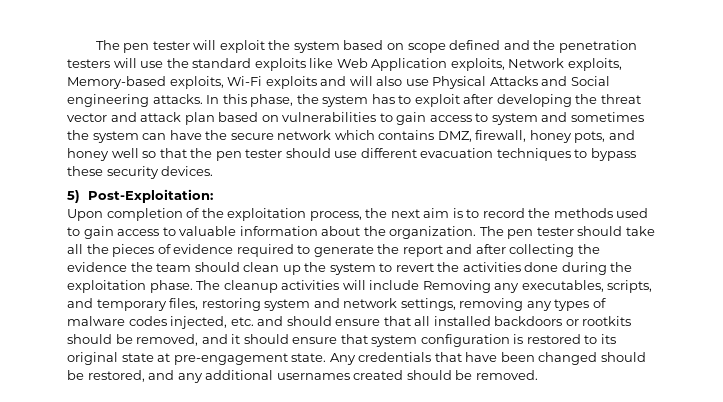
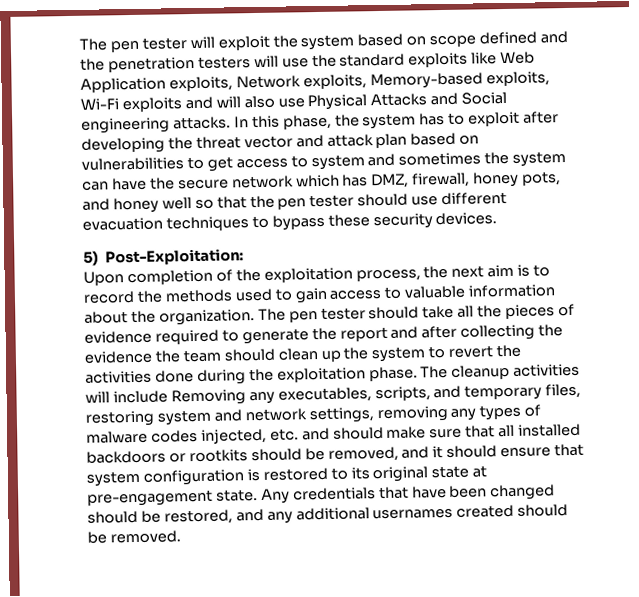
- In this phase, the system has to exploit after developing the threat vector and attack plan based on vulnerabilities to gain access to system and sometimes the system can have the secure network which contains DMZ, firewall, honey pots, and honey well so that the pen tester should use different evacuation techniques to bypass these security devices.
+ In this phase, the system has to exploit after developing the threat vector and attack plan based on vulnerabilities to get access to system and sometimes the system can have the secure network which has DMZ, firewall, honey pots, and honey well so that the pen tester should use different evacuation techniques to bypass these security devices.
- The cleanup activities will include Removing any executables, scripts, and temporary files, restoring system and network settings, removing any types of malware codes injected, etc. and should ensure that all installed backdoors or rootkits should be removed, and it should ensure that system configuration is restored to its original state at pre-engagement state.
+ The cleanup activities will include Removing any executables, scripts, and temporary files, restoring system and network settings, removing any types of malware codes injected, etc. and should make sure that all installed backdoors or rootkits should be removed, and it should ensure that system configuration is restored to its original state at pre-engagement state.

